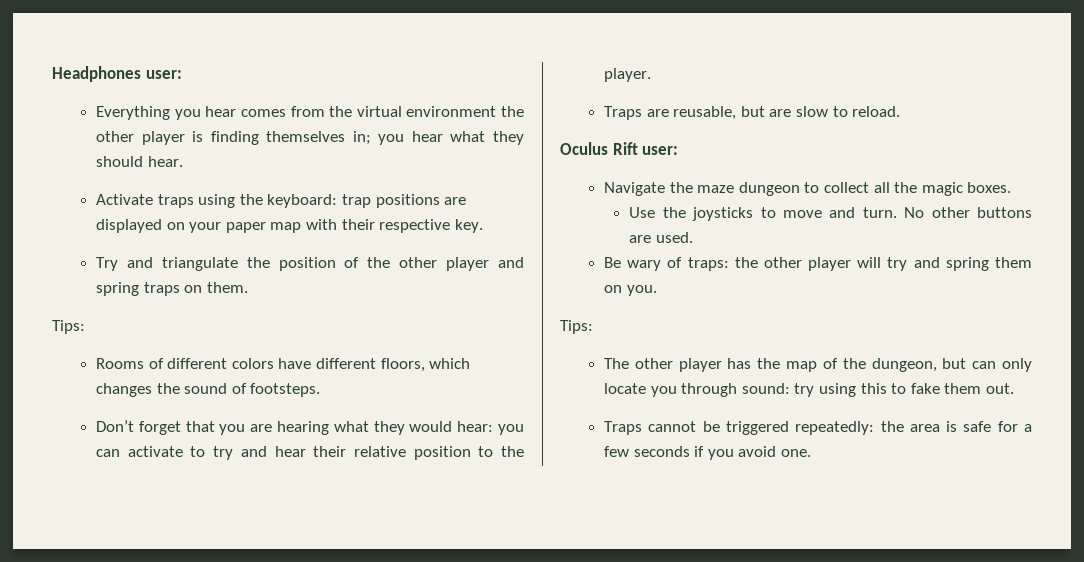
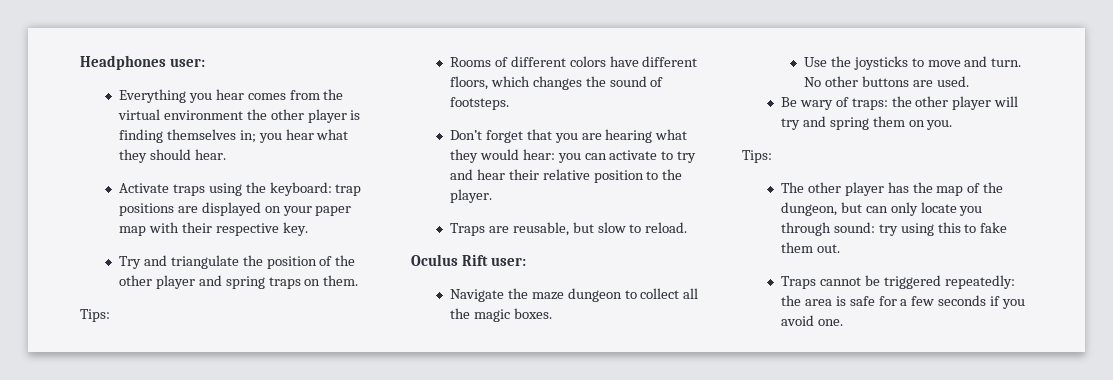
- Traps are reusable, but are slow to reload.
+ Traps are reusable, but slow to reload.

